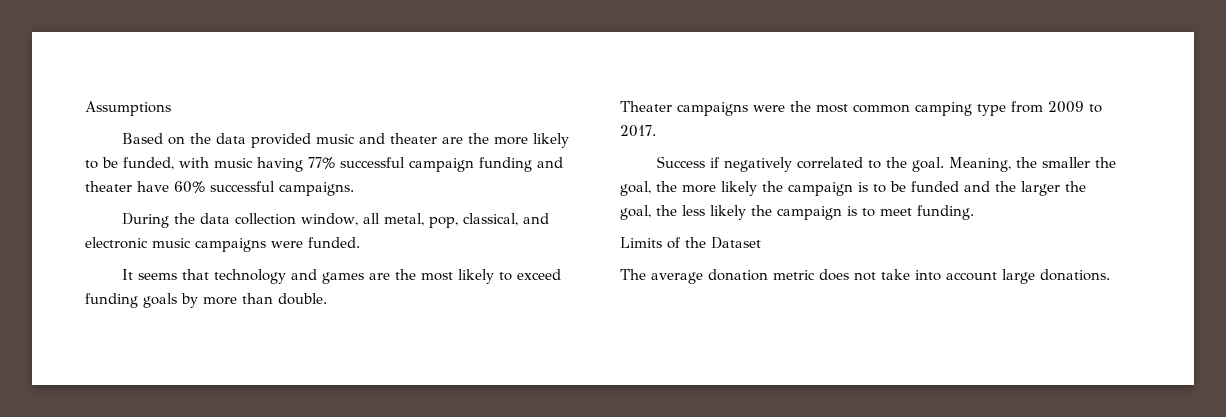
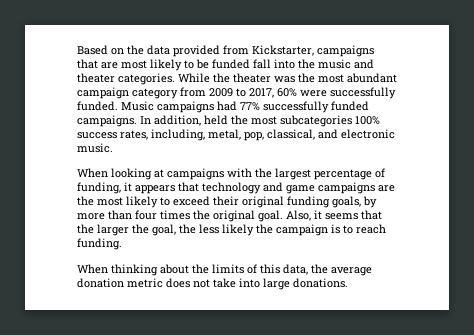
- Assumptions
- Based on the data provided music and theater are the more likely to be funded, with music having 77% successful campaign funding and theater have 60% successful campaigns.
- During the data collection window, all metal, pop, classical, and electronic music campaigns were funded.
- It seems that technology and games are the most likely to exceed funding goals by more than double.
- Theater campaigns were the most common camping type from 2009 to 2017.
- Success if negatively correlated to the goal. Meaning, the smaller the goal, the more likely the campaign is to be funded and the larger the goal, the less likely the campaign is to meet funding.
+ Based on the data provided from Kickstarter, campaigns that are most likely to be funded fall into the music and theater categories. While the theater was the most abundant campaign category from 2009 to 2017, 60% were successfully funded. Music campaigns had 77% successfully funded campaigns. In addition, held the most subcategories 100% success rates, including, metal, pop, classical, and electronic music.
+ When looking at campaigns with the largest percentage of funding, it appears that technology and game campaigns are the most likely to exceed their original funding goals, by more than four times the original goal. Also, it seems that the larger the goal, the less likely the campaign is to reach funding.
- Limits of the Dataset
- The average donation metric does not take into account large donations.
+ When thinking about the limits of this data, the average donation metric does not take into large donations.

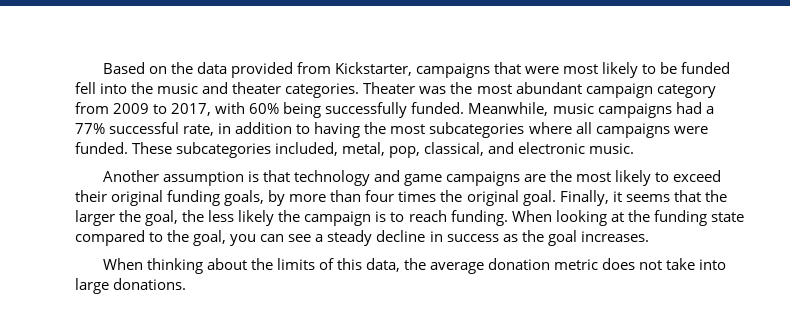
- Based on the data provided from Kickstarter, campaigns that are most likely to be funded fall into the music and theater categories.
+ Based on the data provided from Kickstarter, campaigns that were most likely to be funded fell into the music and theater categories.
- While the theater was the most abundant campaign category from 2009 to 2017, 60% were successfully funded. Music campaigns had 77% successfully funded campaigns. In addition, held the most subcategories 100% success rates, including, metal, pop, classical, and electronic music.
+ Theater was the most abundant campaign category from 2009 to 2017, with 60% being successfully funded. Meanwhile, music campaigns had a 77% successful rate, in addition to having the most subcategories where all campaigns were funded. These subcategories included, metal, pop, classical, and electronic music.
- When looking at campaigns with the largest percentage of funding, it appears that technology and game campaigns are the most likely to exceed their original funding goals, by more than four times the original goal.
+ Another assumption is that technology and game campaigns are the most likely to exceed their original funding goals, by more than four times the original goal.
- Also, it seems that the larger the goal, the less likely the campaign is to reach funding.
+ Finally, it seems that the larger the goal, the less likely the campaign is to reach funding. When looking at the funding state compared to the goal, you can see a steady decline in success as the goal increases.

